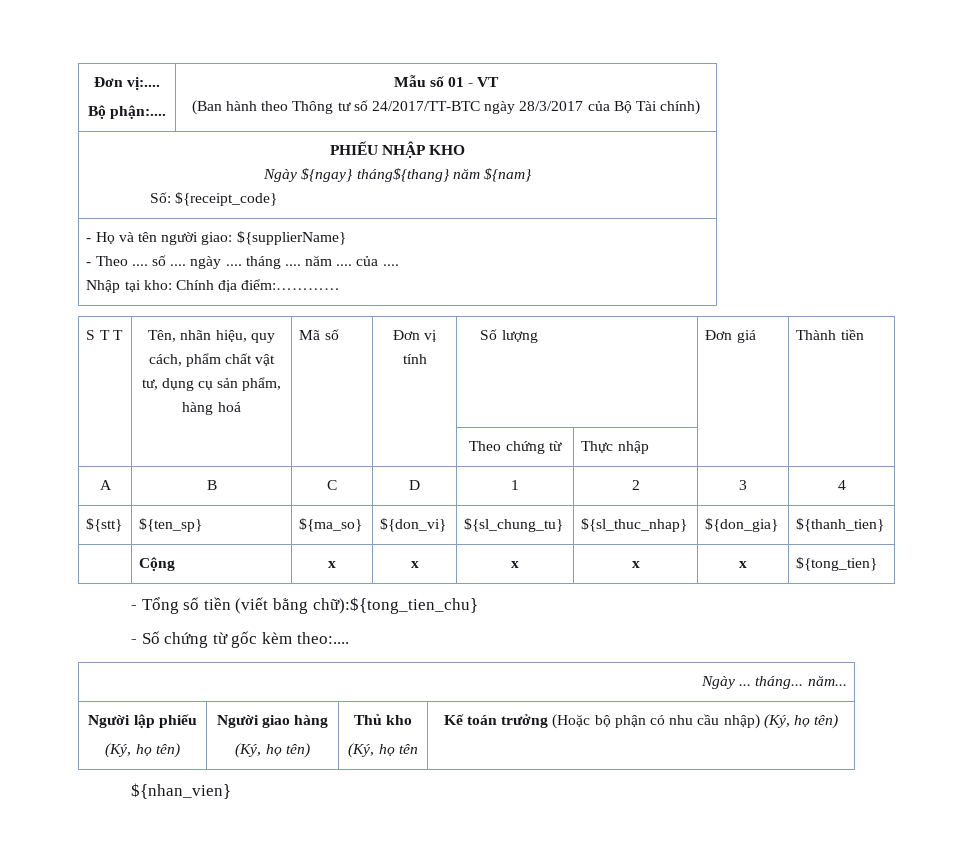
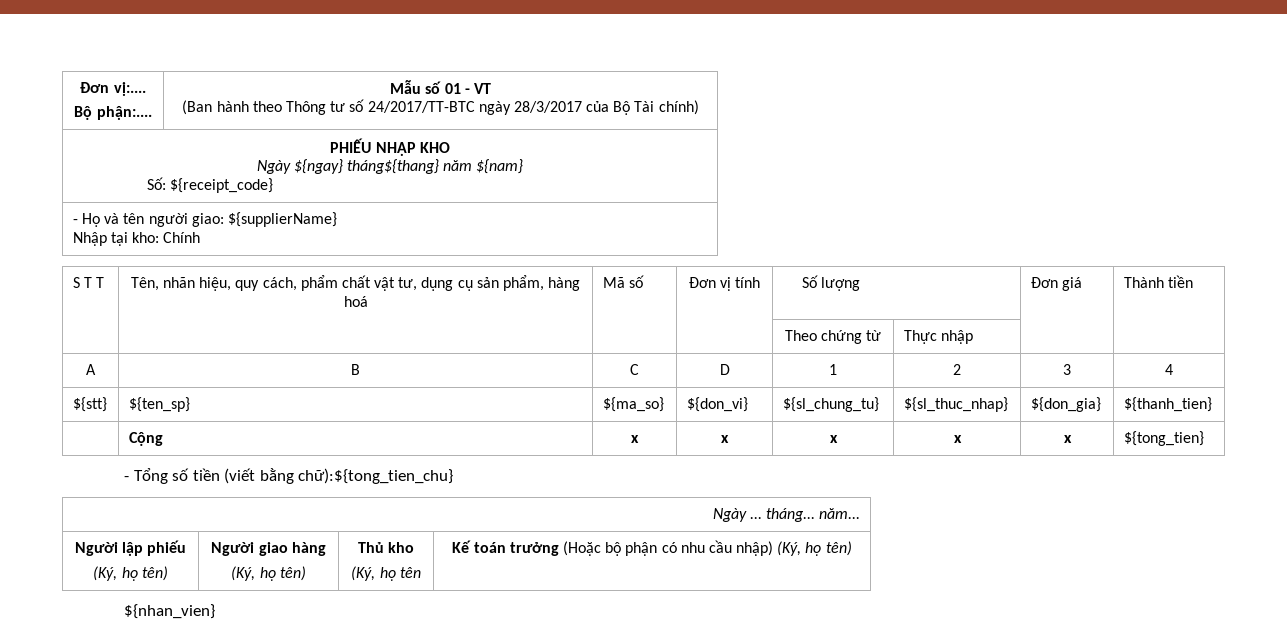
  - Họ và tên người giao: ${supplierName}
- - Theo .... số .... ngày .... tháng .... năm .... của ....
- Nhập tại kho: Chính địa điểm:…………
+ Nhập tại kho: Chính
- - Số chứng từ gốc kèm theo:....

